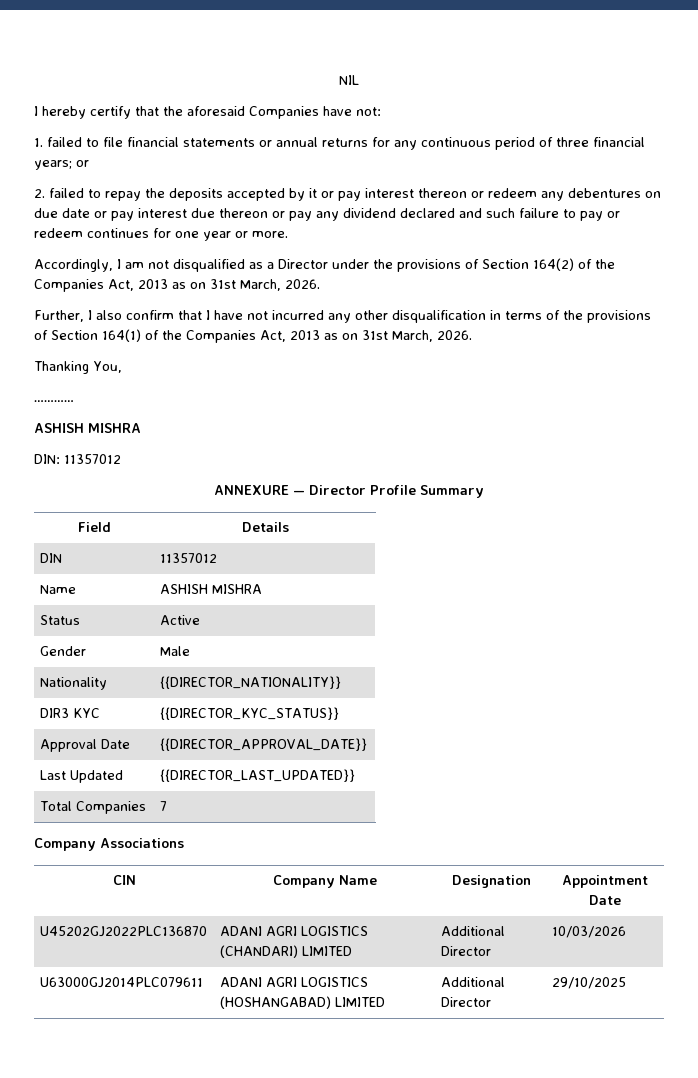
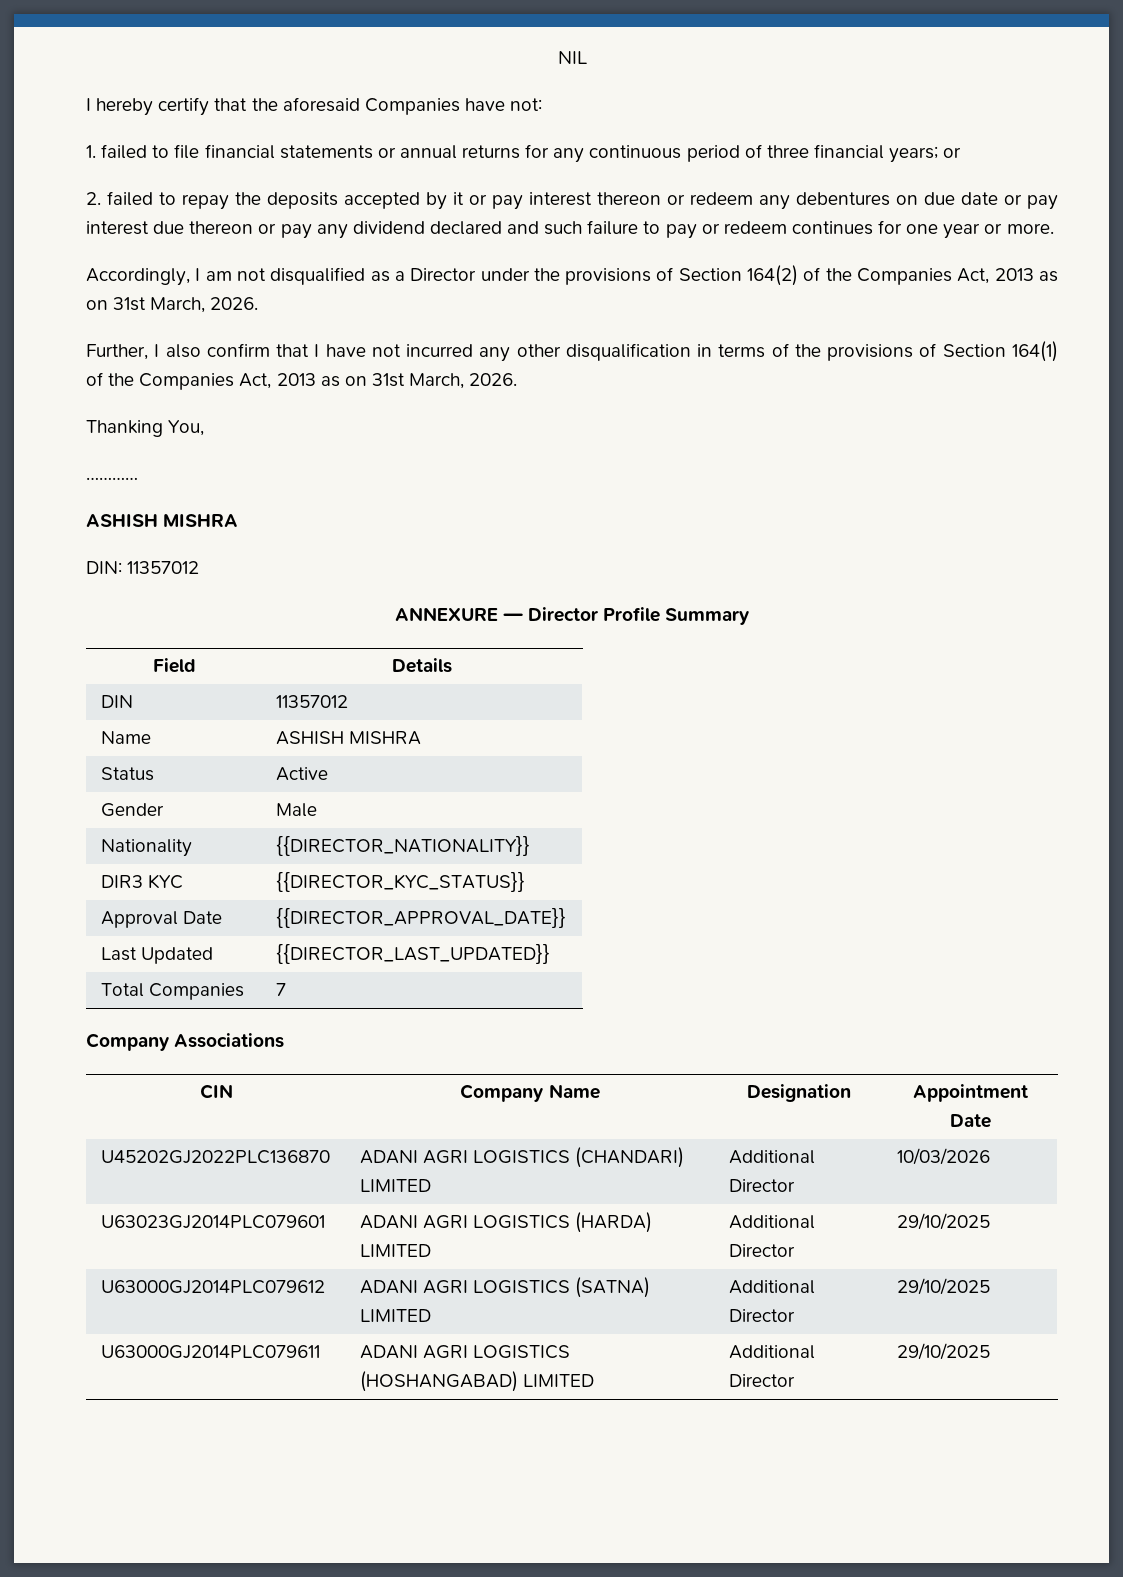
+ U63023GJ2014PLC079601 | ADANI AGRI LOGISTICS (HARDA) LIMITED | Additional Director | 29/10/2025
+ U63000GJ2014PLC079612 | ADANI AGRI LOGISTICS (SATNA) LIMITED | Additional Director | 29/10/2025

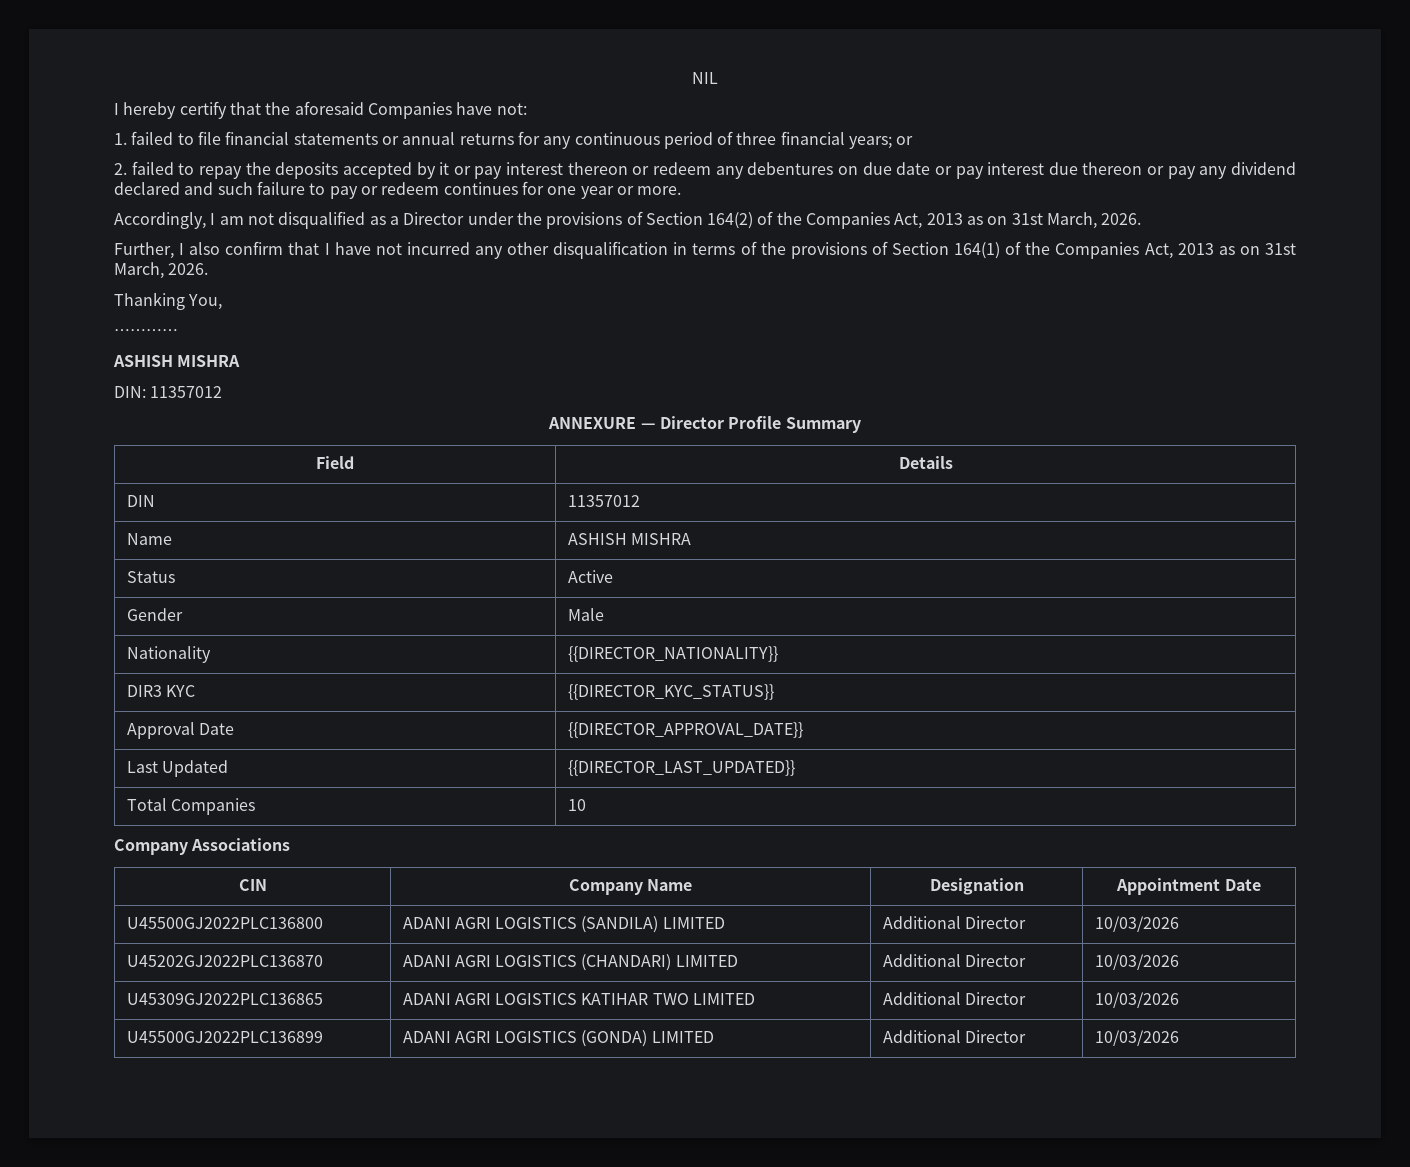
- Total Companies | 7
+ Total Companies | 10
+ U45500GJ2022PLC136800 | ADANI AGRI LOGISTICS (SANDILA) LIMITED | Additional Director | 10/03/2026
- U63023GJ2014PLC079601 | ADANI AGRI LOGISTICS (HARDA) LIMITED | Additional Director | 29/10/2025
- U63000GJ2014PLC079612 | ADANI AGRI LOGISTICS (SATNA) LIMITED | Additional Director | 29/10/2025
- U63000GJ2014PLC079611 | ADANI AGRI LOGISTICS (HOSHANGABAD) LIMITED | Additional Director | 29/10/2025
+ U45309GJ2022PLC136865 | ADANI AGRI LOGISTICS KATIHAR TWO LIMITED | Additional Director | 10/03/2026
+ U45500GJ2022PLC136899 | ADANI AGRI LOGISTICS (GONDA) LIMITED | Additional Director | 10/03/2026

